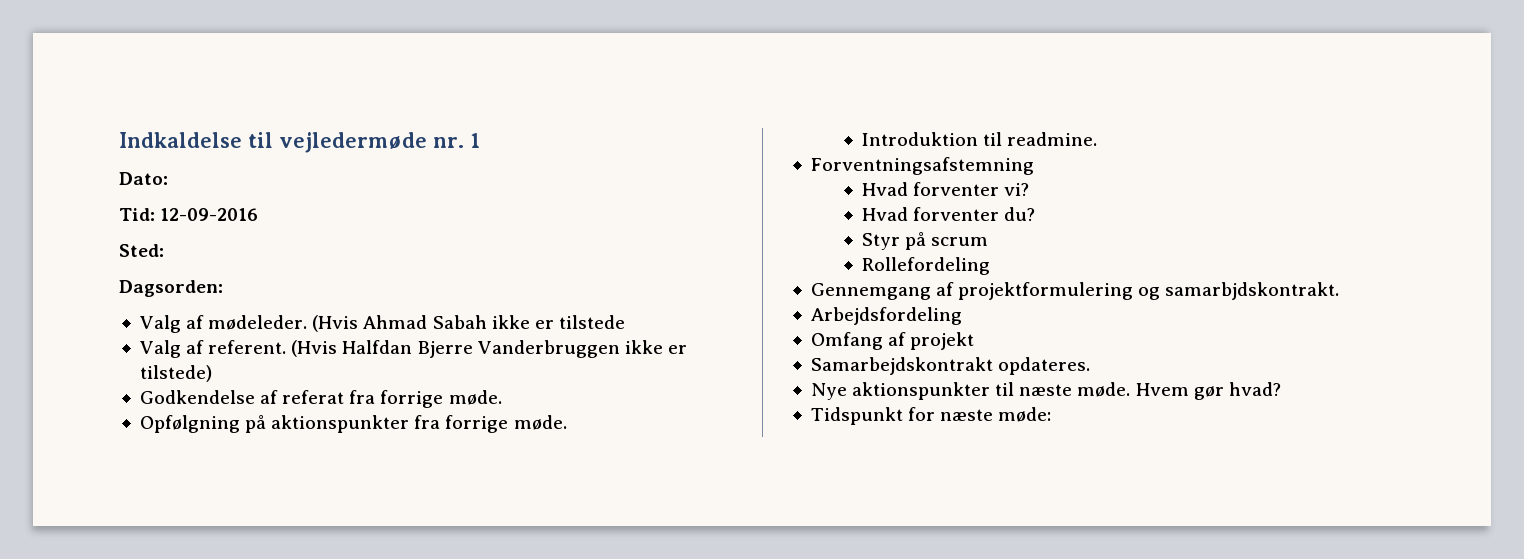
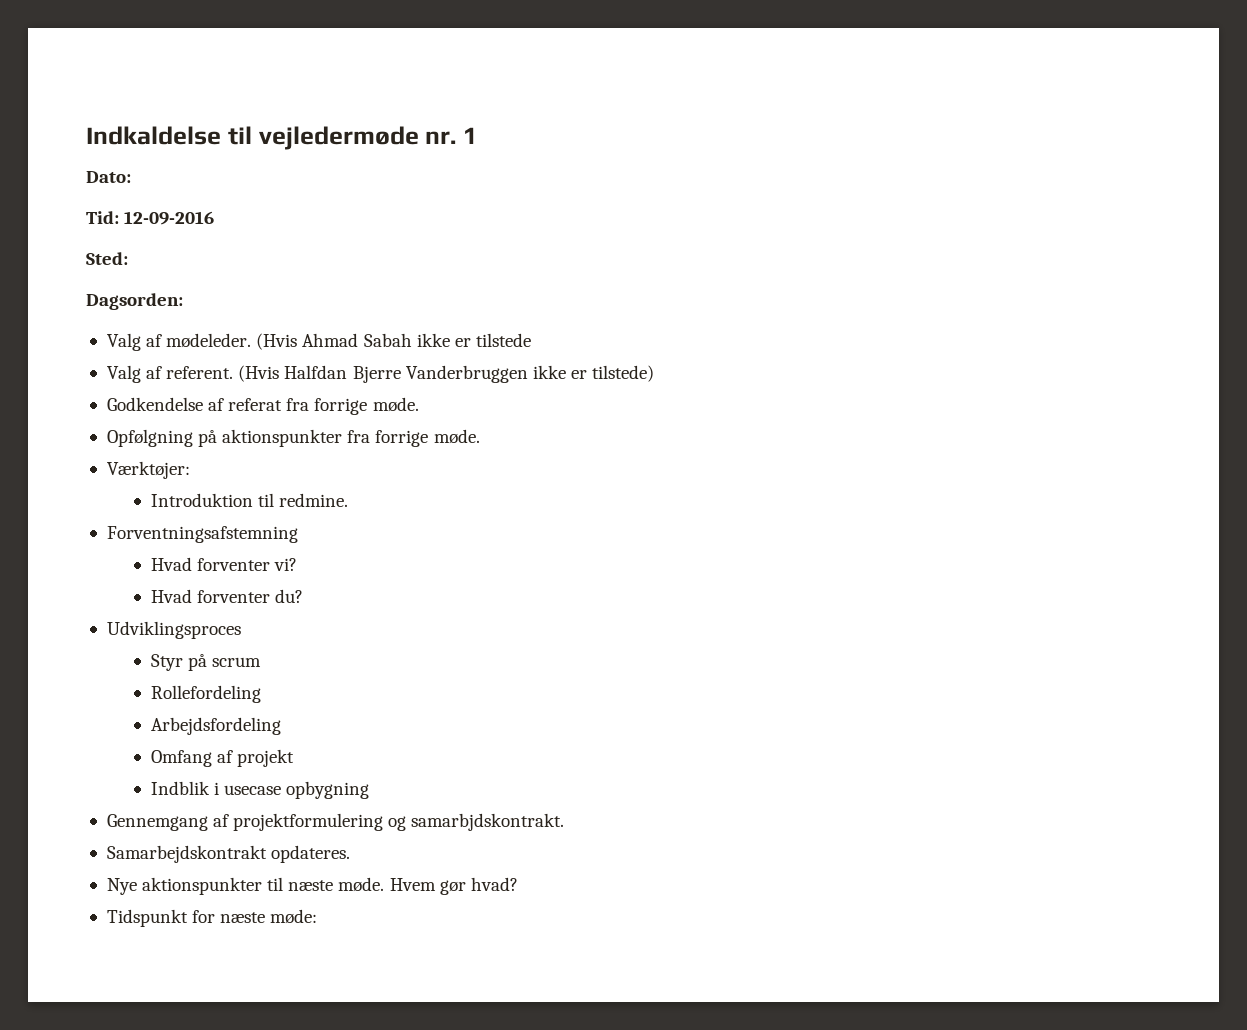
+ Værktøjer:
- Introduktion til readmine.
+ Introduktion til redmine.
+ Udviklingsproces
+ Arbejdsfordeling
+ Omfang af projekt
+ Indblik i usecase opbygning
- Arbejdsfordeling
- Omfang af projekt

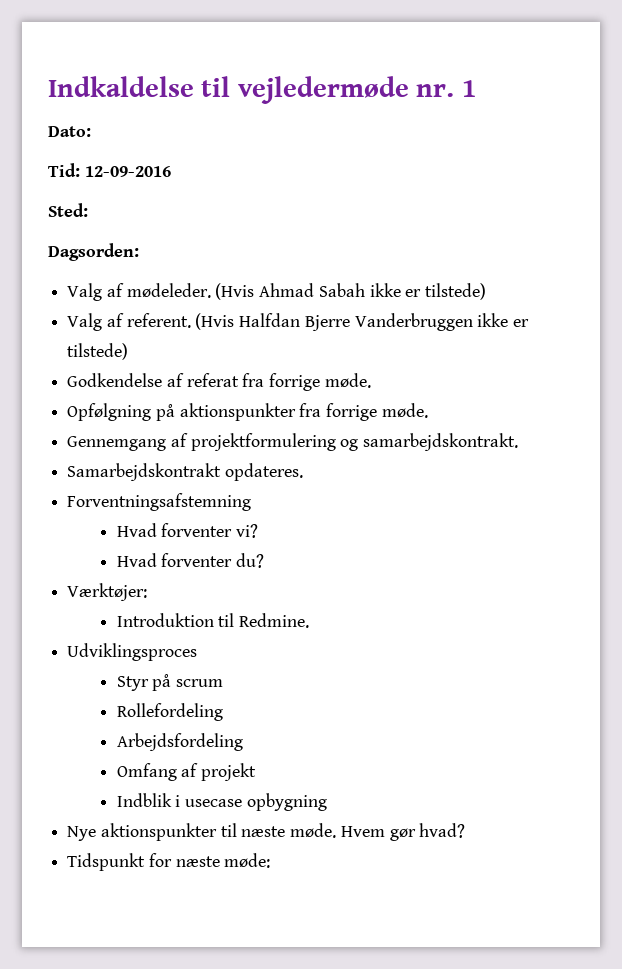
- (Hvis Ahmad Sabah ikke er tilstede
+ (Hvis Ahmad Sabah ikke er tilstede)
- Værktøjer:
- Introduktion til redmine.
+ Gennemgang af projektformulering og samarbejdskontrakt.
+ Samarbejdskontrakt opdateres.
+ Værktøjer:
+ Introduktion til Redmine.
- Gennemgang af projektformulering og samarbjdskontrakt.
- Samarbejdskontrakt opdateres.

